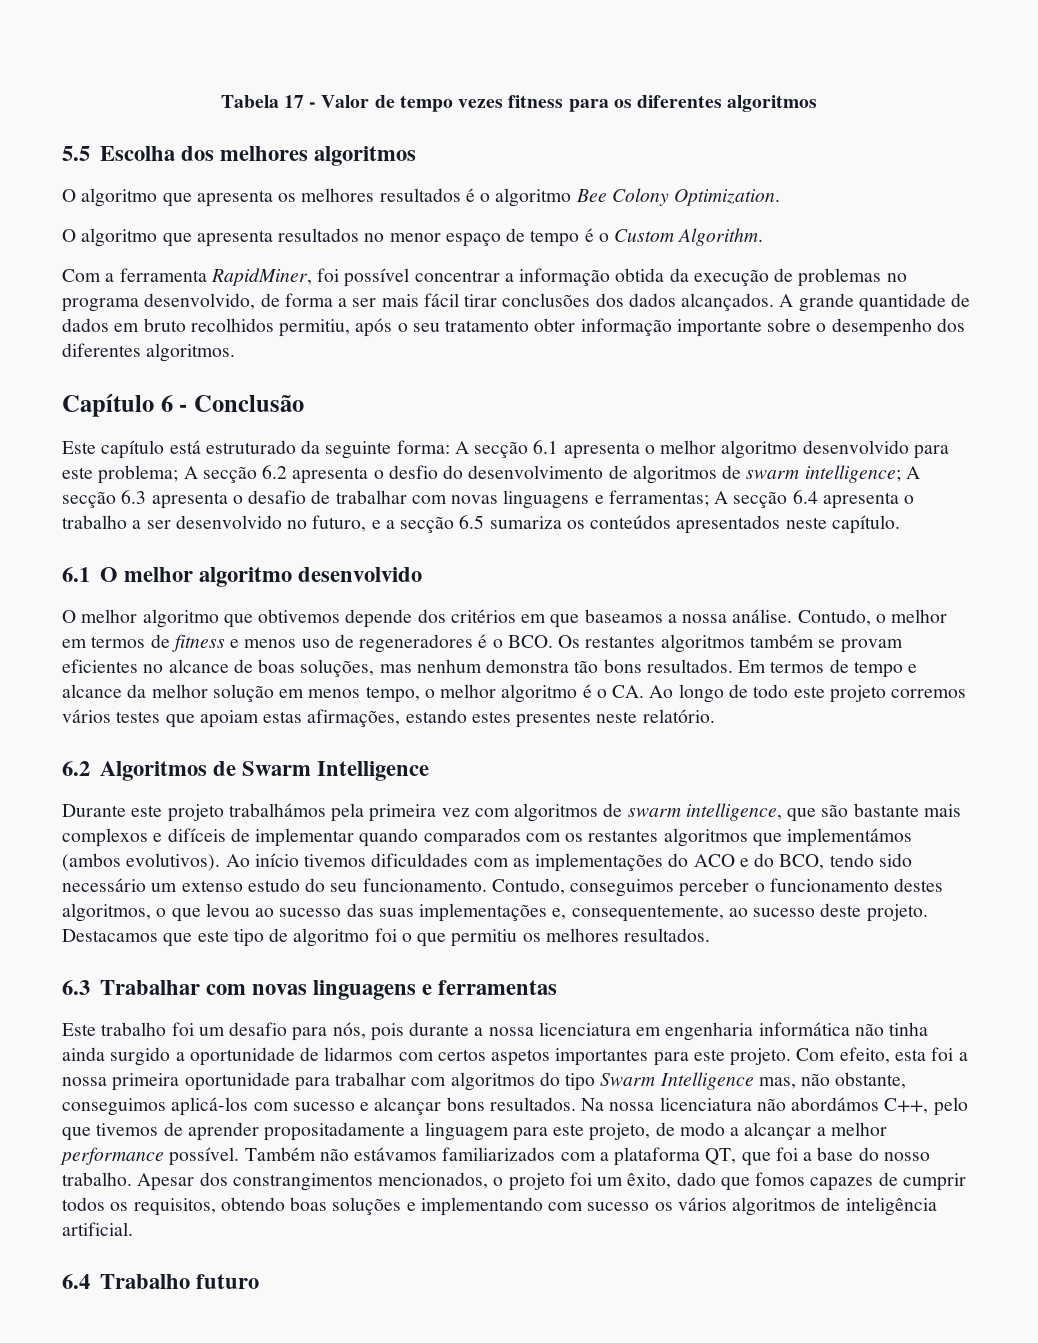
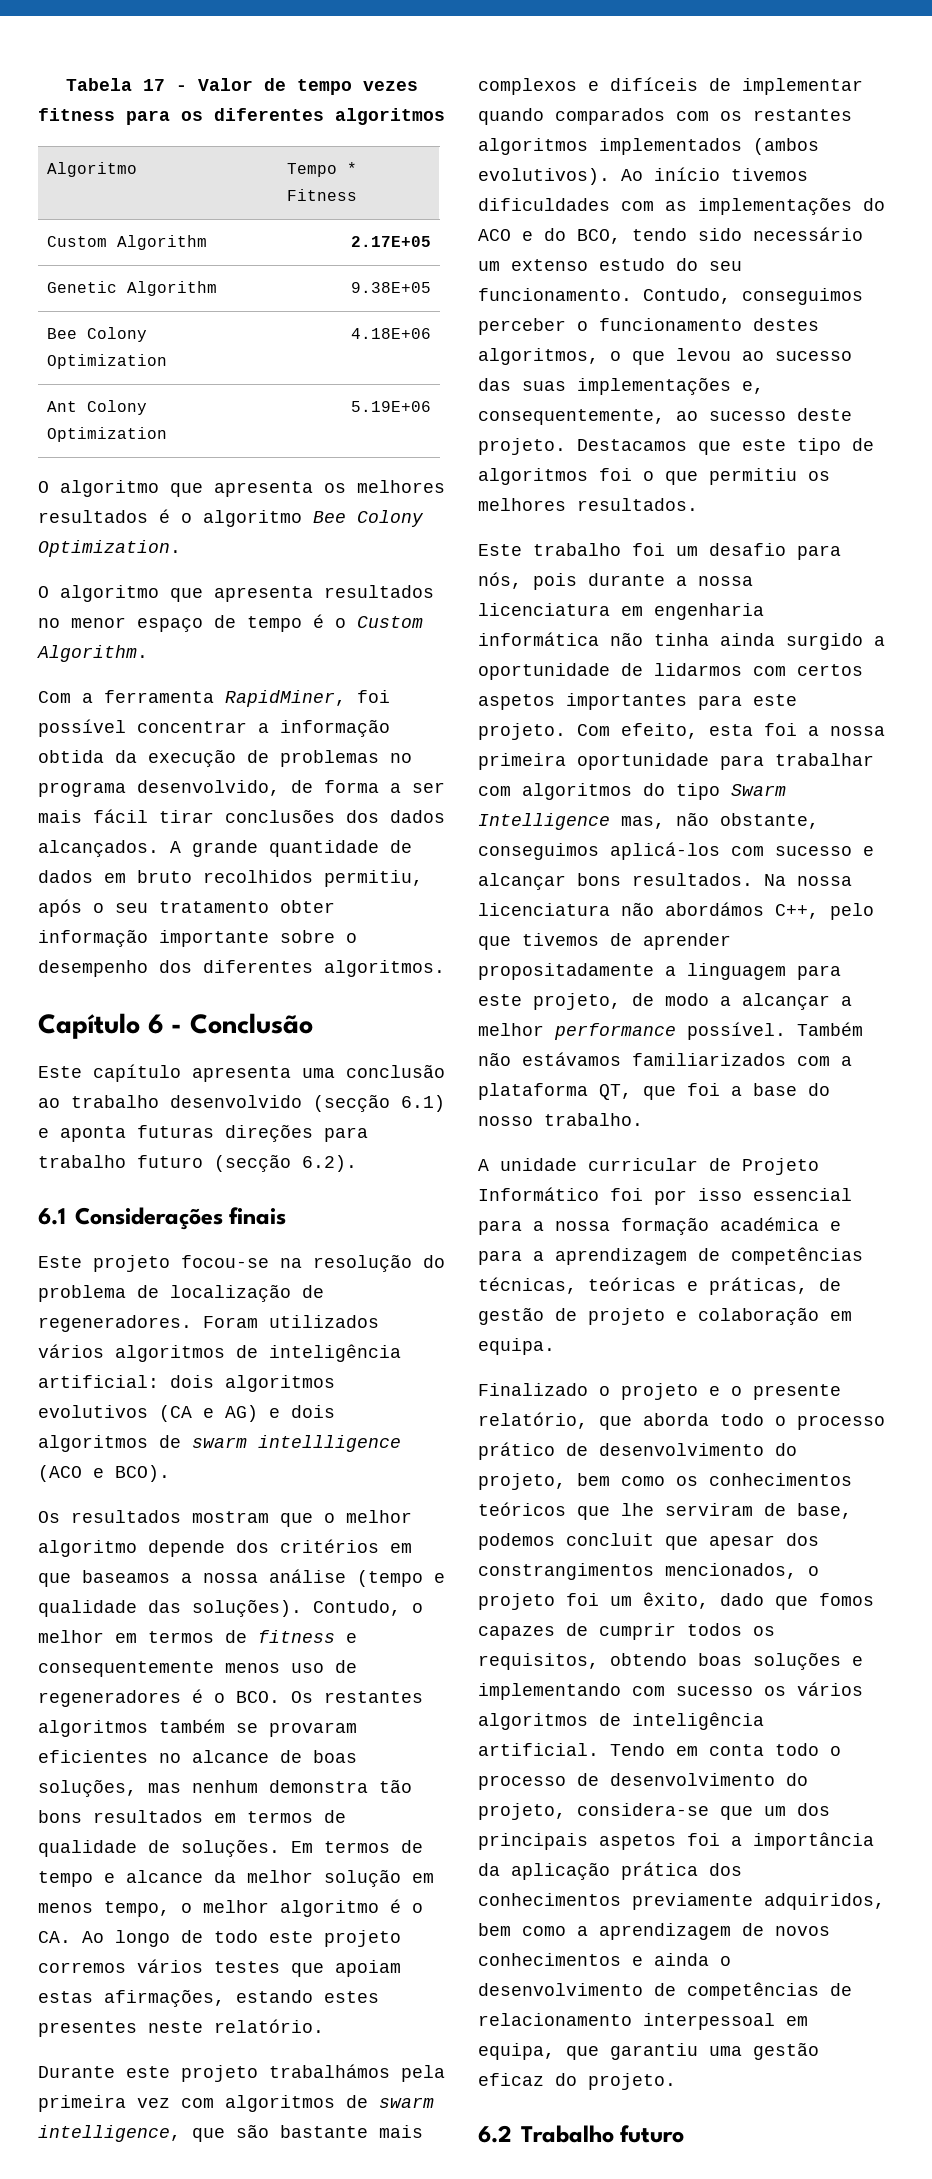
- 5.5 Escolha dos melhores algoritmos
+ Algoritmo | Tempo * Fitness
+ Custom Algorithm | 2.17E+05
+ Genetic Algorithm | 9.38E+05
+ Bee Colony Optimization | 4.18E+06
+ Ant Colony Optimization | 5.19E+06
- Este capítulo está estruturado da seguinte forma: A secção 6.1 apresenta o melhor algoritmo desenvolvido para este problema; A secção 6.2 apresenta o desfio do desenvolvimento de algoritmos de swarm intelligence; A secção 6.3 apresenta o desafio de trabalhar com novas linguagens e ferramentas; A secção 6.4 apresenta o trabalho a ser desenvolvido no futuro, e a secção 6.5 sumariza os conteúdos apresentados neste capítulo.
- 6.1 O melhor algoritmo desenvolvido
- O melhor algoritmo que obtivemos depende dos critérios em que baseamos a nossa análise.
+ Este capítulo apresenta uma conclusão ao trabalho desenvolvido (secção 6.1) e aponta futuras direções para trabalho futuro (secção 6.2).
+ 6.1 Considerações finais
+ Este projeto focou-se na resolução do problema de localização de regeneradores. Foram utilizados vários algoritmos de inteligência artificial: dois algoritmos evolutivos (CA e AG) e dois algoritmos de swarm intellligence (ACO e BCO).
+ Os resultados mostram que o melhor algoritmo depende dos critérios em que baseamos a nossa análise (tempo e qualidade das soluções).
- Contudo, o melhor em termos de fitness e menos uso de regeneradores é o BCO. Os restantes algoritmos também se provam eficientes no alcance de boas soluções, mas nenhum demonstra tão bons resultados.
+ Contudo, o melhor em termos de fitness e consequentemente menos uso de regeneradores é o BCO. Os restantes algoritmos também se provaram eficientes no alcance de boas soluções, mas nenhum demonstra tão bons resultados em termos de qualidade de soluções.
- 6.2 Algoritmos de Swarm Intelligence
- Durante este projeto trabalhámos pela primeira vez com algoritmos de swarm intelligence, que são bastante mais complexos e difíceis de implementar quando comparados com os restantes algoritmos que implementámos (ambos evolutivos).
+ Durante este projeto trabalhámos pela primeira vez com algoritmos de swarm intelligence, que são bastante mais complexos e difíceis de implementar quando comparados com os restantes algoritmos implementados (ambos evolutivos).
- Destacamos que este tipo de algoritmo foi o que permitiu os melhores resultados.
+ Destacamos que este tipo de algoritmos foi o que permitiu os melhores resultados.
- 6.3 Trabalhar com novas linguagens e ferramentas
- Também não estávamos familiarizados com a plataforma QT, que foi a base do nosso trabalho. Apesar dos constrangimentos mencionados, o projeto foi um êxito, dado que fomos capazes de cumprir todos os requisitos, obtendo boas soluções e implementando com sucesso os vários algoritmos de inteligência artificial.
- 6.4 Trabalho futuro
+ Também não estávamos familiarizados com a plataforma QT, que foi a base do nosso trabalho.
+ A unidade curricular de Projeto Informático foi por isso essencial para a nossa formação académica e para a aprendizagem de competências técnicas, teóricas e práticas, de gestão de projeto e colaboração em equipa.
+ Finalizado o projeto e o presente relatório, que aborda todo o processo prático de desenvolvimento do projeto, bem como os conhecimentos teóricos que lhe serviram de base, podemos concluit que apesar dos constrangimentos mencionados, o projeto foi um êxito, dado que fomos capazes de cumprir todos os requisitos, obtendo boas soluções e implementando com sucesso os vários algoritmos de inteligência artificial. Tendo em conta todo o processo de desenvolvimento do projeto, considera-se que um dos principais aspetos foi a importância da aplicação prática dos conhecimentos previamente adquiridos, bem como a aprendizagem de novos conhecimentos e ainda o desenvolvimento de competências de relacionamento interpessoal em equipa, que garantiu uma gestão eficaz do projeto.
+ 6.2 Trabalho futuro

